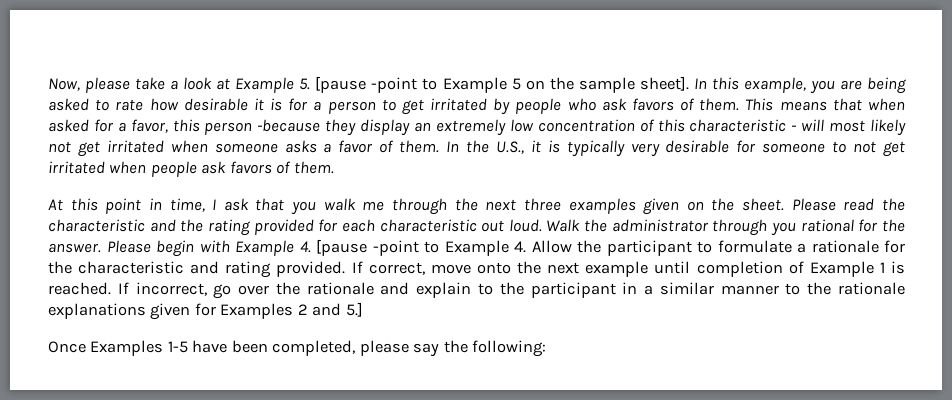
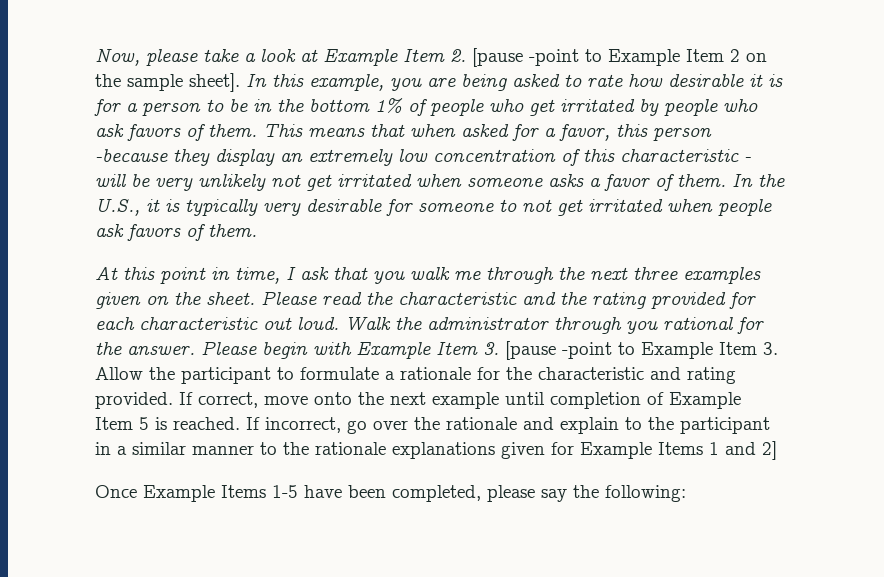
- Now, please take a look at Example 5. [pause -point to Example 5 on the sample sheet].
+ Now, please take a look at Example Item 2. [pause -point to Example Item 2 on the sample sheet].
- In this example, you are being asked to rate how desirable it is for a person to get irritated by people who ask favors of them.
+ In this example, you are being asked to rate how desirable it is for a person to be in the bottom 1% of people who get irritated by people who ask favors of them.
- This means that when asked for a favor, this person -because they display an extremely low concentration of this characteristic - will most likely not get irritated when someone asks a favor of them.
+ This means that when asked for a favor, this person -because they display an extremely low concentration of this characteristic - will be very unlikely not get irritated when someone asks a favor of them.
- Please begin with Example 4. [pause -point to Example 4. Allow the participant to formulate a rationale for the characteristic and rating provided.
+ Please begin with Example Item 3. [pause -point to Example Item 3. Allow the participant to formulate a rationale for the characteristic and rating provided.
- If correct, move onto the next example until completion of Example 1 is reached.
+ If correct, move onto the next example until completion of Example Item 5 is reached.
- If incorrect, go over the rationale and explain to the participant in a similar manner to the rationale explanations given for Examples 2 and 5.]
+ If incorrect, go over the rationale and explain to the participant in a similar manner to the rationale explanations given for Example Items 1 and 2]
- Once Examples 1-5 have been completed, please say the following:
+ Once Example Items 1-5 have been completed, please say the following:

